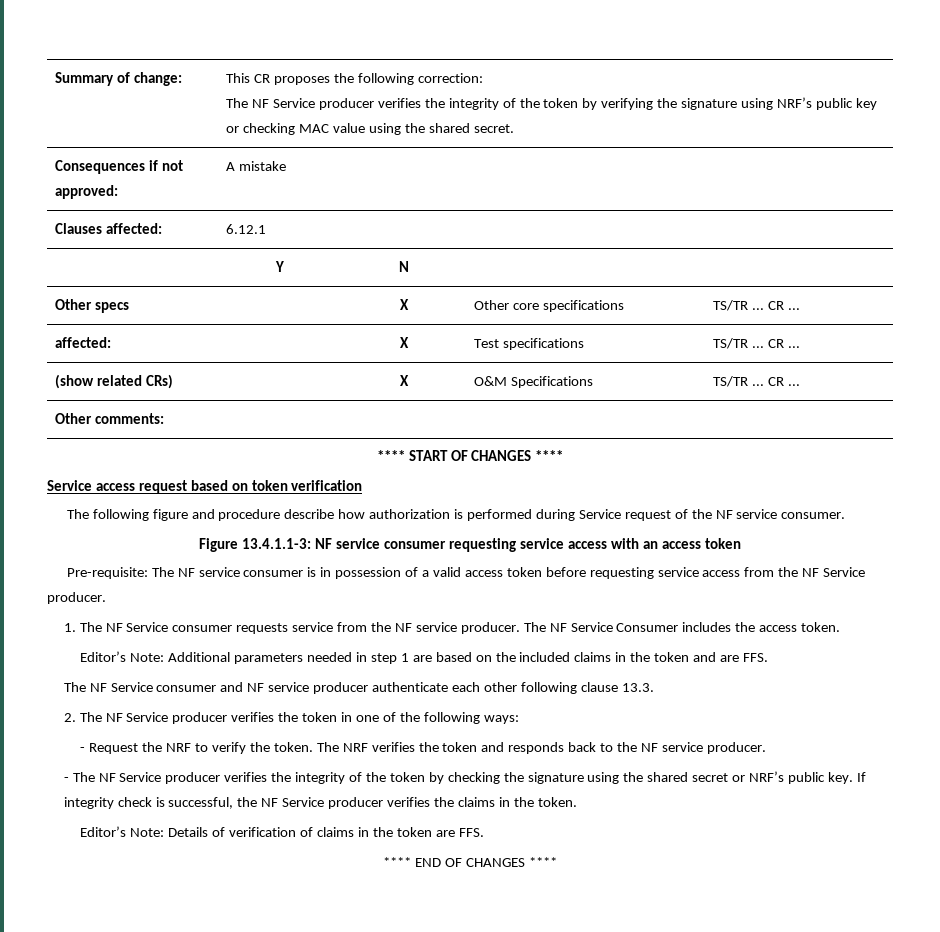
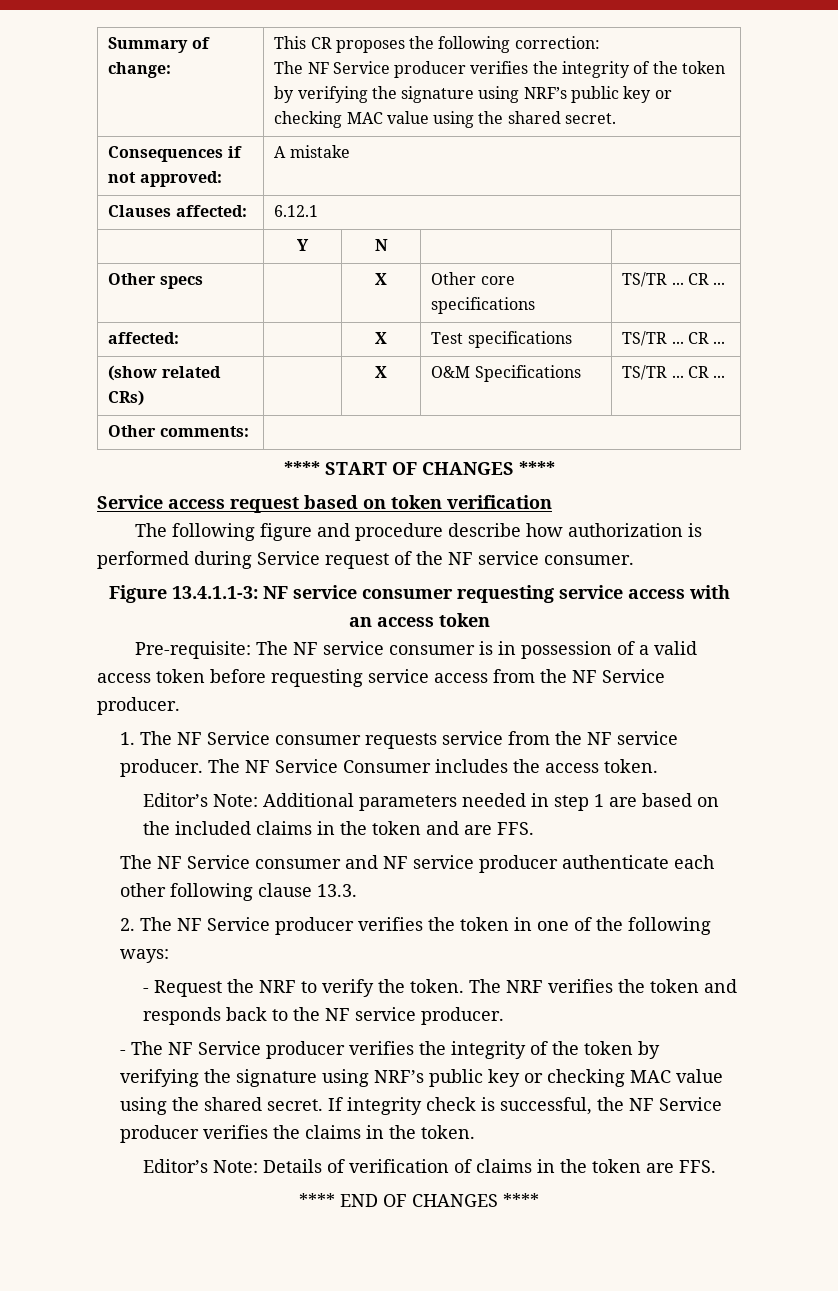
- - The NF Service producer verifies the integrity of the token by checking the signature using the shared secret or NRF’s public key.
+ - The NF Service producer verifies the integrity of the token by verifying the signature using NRF’s public key or checking MAC value using the shared secret.

